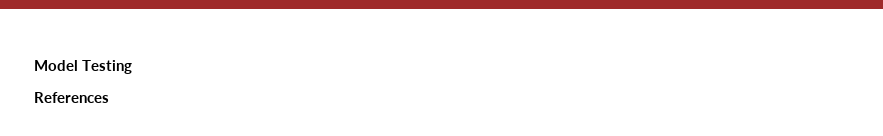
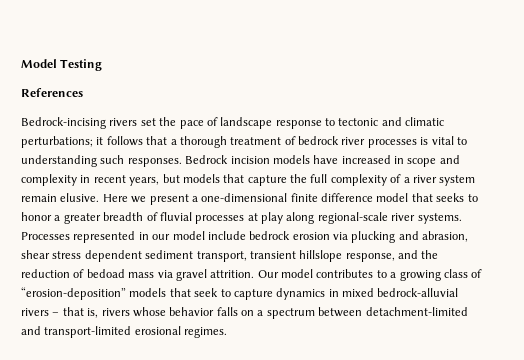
+ Bedrock-incising rivers set the pace of landscape response to tectonic and climatic perturbations; it follows that a thorough treatment of bedrock river processes is vital to understanding such responses. Bedrock incision models have increased in scope and complexity in recent years, but models that capture the full complexity of a river system remain elusive. Here we present a one-dimensional finite difference model that seeks to honor a greater breadth of fluvial processes at play along regional-scale river systems. Processes represented in our model include bedrock erosion via plucking and abrasion, shear stress dependent sediment transport, transient hillslope response, and the reduction of bedoad mass via gravel attrition. Our model contributes to a growing class of “erosion-deposition” models that seek to capture dynamics in mixed bedrock-alluvial rivers – that is, rivers whose behavior falls on a spectrum between detachment-limited and transport-limited erosional regimes.

